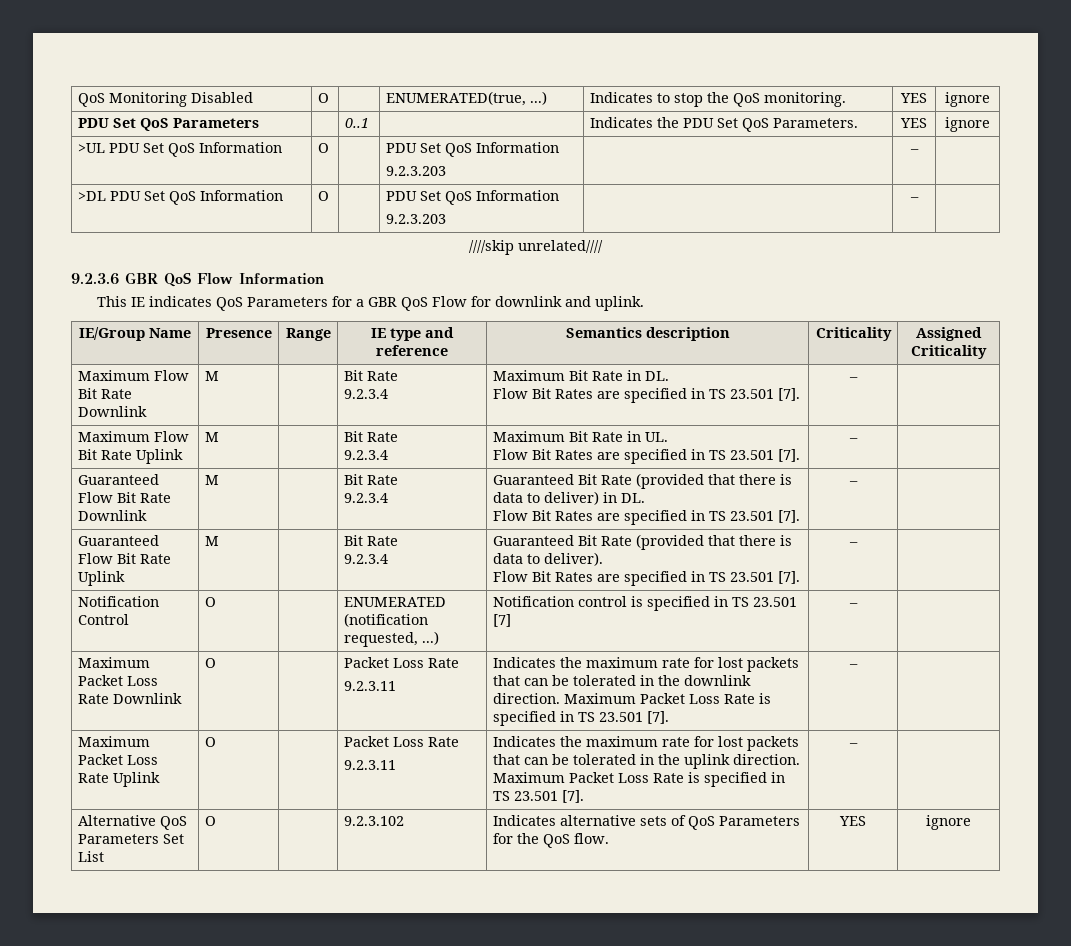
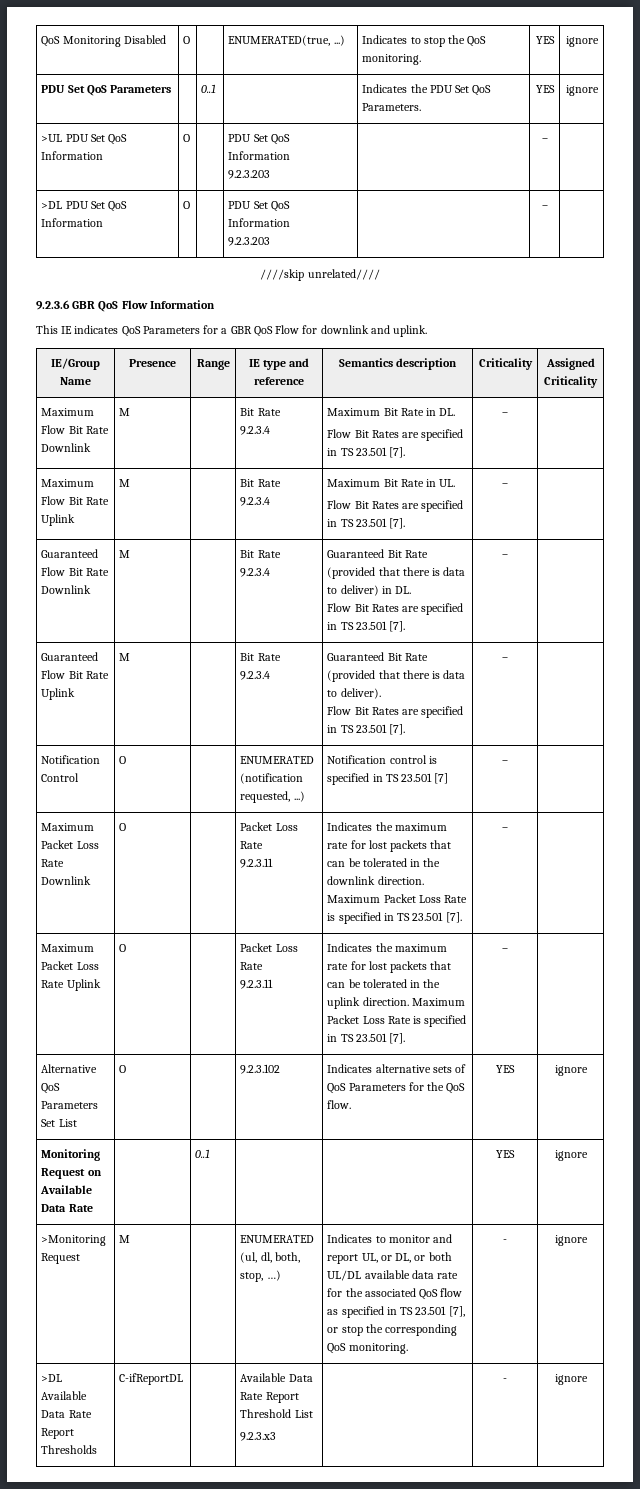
+ Monitoring Request on Available Data Rate | | 0..1 | | | YES | ignore
+ >Monitoring Request | M | | ENUMERATED (ul, dl, both, stop, …) | Indicates to monitor and report UL, or DL, or both UL/DL available data rate for the associated QoS flow as specified in TS 23.501 [7], or stop the corresponding QoS monitoring. | - | ignore
+ >DL Available Data Rate Report Thresholds | C-ifReportDL | | Available Data Rate Report Threshold List
+ 9.2.3.x3 | | - | ignore

